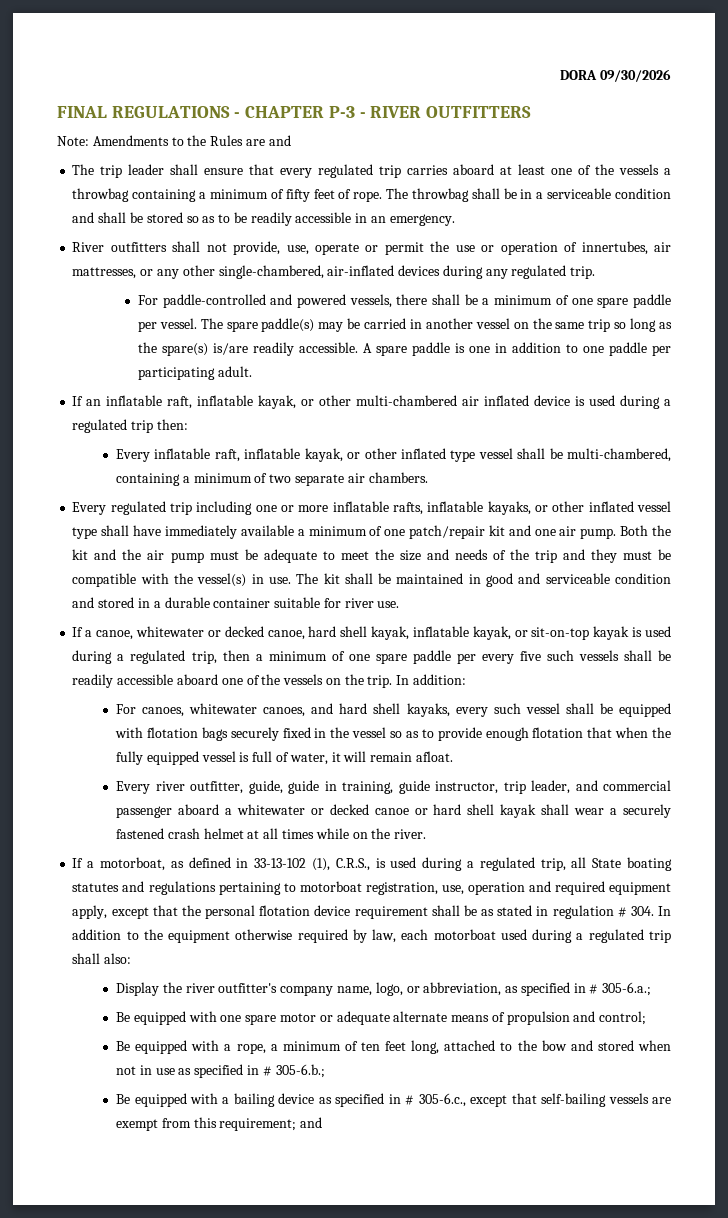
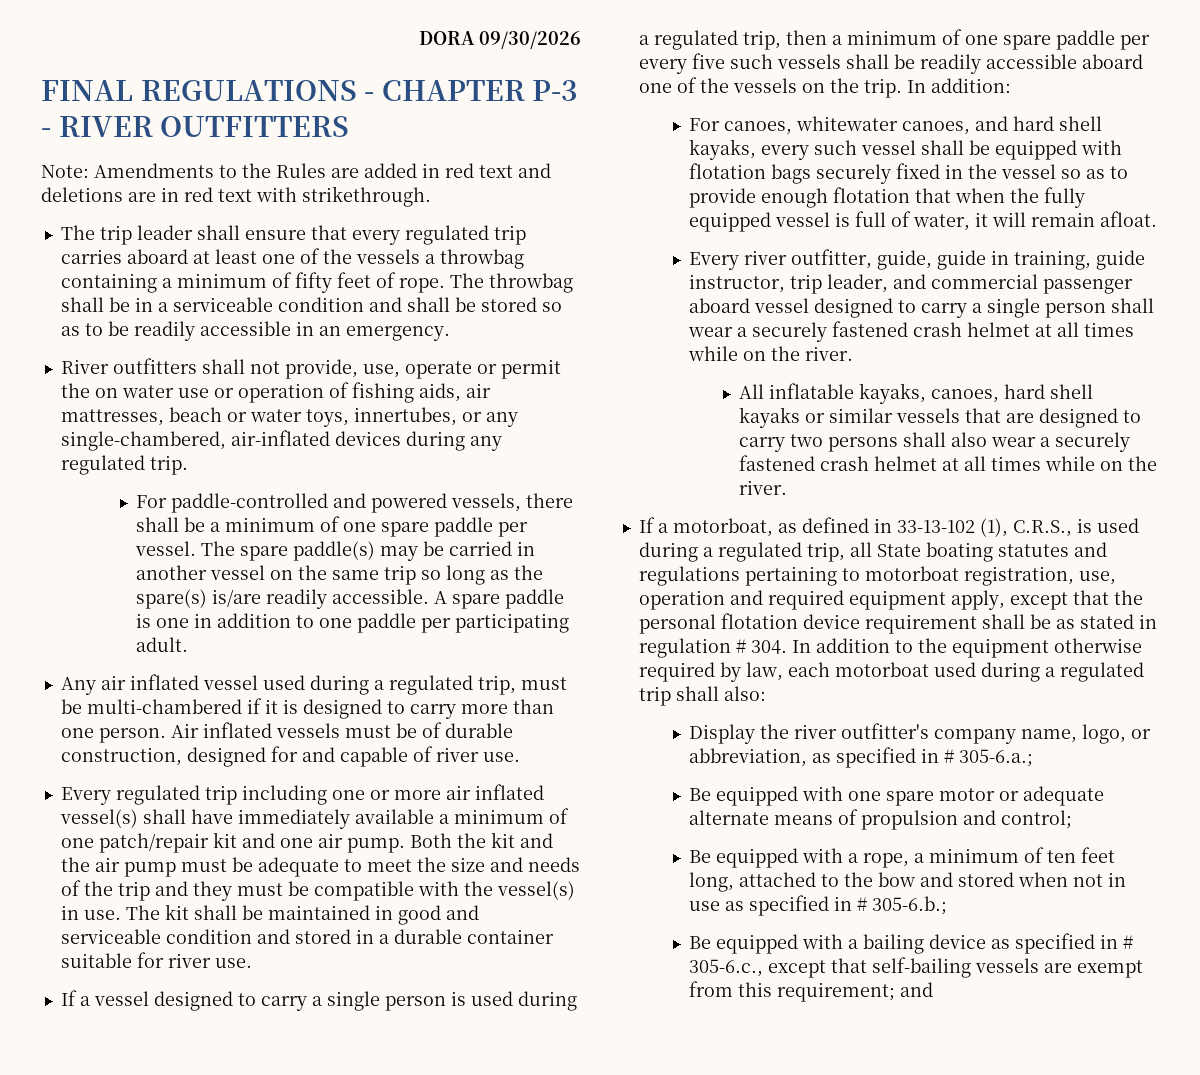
- Note: Amendments to the Rules are and
+ Note: Amendments to the Rules are added in red text and deletions are in red text with strikethrough.
- River outfitters shall not provide, use, operate or permit the use or operation of innertubes, air mattresses, or any other single-chambered, air-inflated devices during any regulated trip.
+ River outfitters shall not provide, use, operate or permit the on water use or operation of fishing aids, air mattresses, beach or water toys, innertubes, or any single-chambered, air-inflated devices during any regulated trip.
- If an inflatable raft, inflatable kayak, or other multi-chambered air inflated device is used during a regulated trip then:
- Every inflatable raft, inflatable kayak, or other inflated type vessel shall be multi-chambered, containing a minimum of two separate air chambers.
+ Any air inflated vessel used during a regulated trip, must be multi-chambered if it is designed to carry more than one person. Air inflated vessels must be of durable construction, designed for and capable of river use.
- Every regulated trip including one or more inflatable rafts, inflatable kayaks, or other inflated vessel type shall have immediately available a minimum of one patch/repair kit and one air pump.
+ Every regulated trip including one or more air inflated vessel(s) shall have immediately available a minimum of one patch/repair kit and one air pump.
- If a canoe, whitewater or decked canoe, hard shell kayak, inflatable kayak, or sit-on-top kayak is used during a regulated trip, then a minimum of one spare paddle per every five such vessels shall be readily accessible aboard one of the vessels on the trip.
+ If a vessel designed to carry a single person is used during a regulated trip, then a minimum of one spare paddle per every five such vessels shall be readily accessible aboard one of the vessels on the trip.
- Every river outfitter, guide, guide in training, guide instructor, trip leader, and commercial passenger aboard a whitewater or decked canoe or hard shell kayak shall wear a securely fastened crash helmet at all times while on the river.
+ Every river outfitter, guide, guide in training, guide instructor, trip leader, and commercial passenger aboard vessel designed to carry a single person shall wear a securely fastened crash helmet at all times while on the river.
+ All inflatable kayaks, canoes, hard shell kayaks or similar vessels that are designed to carry two persons shall also wear a securely fastened crash helmet at all times while on the river.

